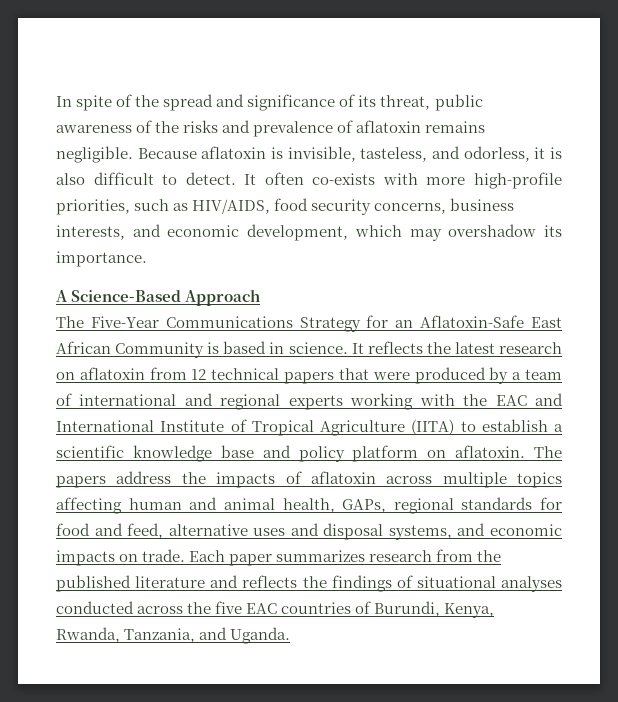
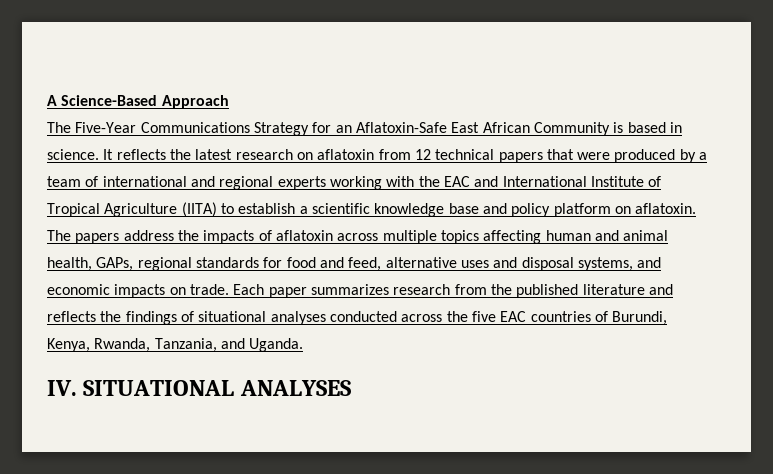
- In spite of the spread and significance of its threat, public awareness of the risks and prevalence of aflatoxin remains negligible. Because aflatoxin is invisible, tasteless, and odorless, it is also difficult to detect. It often co-exists with more high-profile priorities, such as HIV/AIDS, food security concerns, business interests, and economic development, which may overshadow its importance.
+ IV. SITUATIONAL ANALYSES

